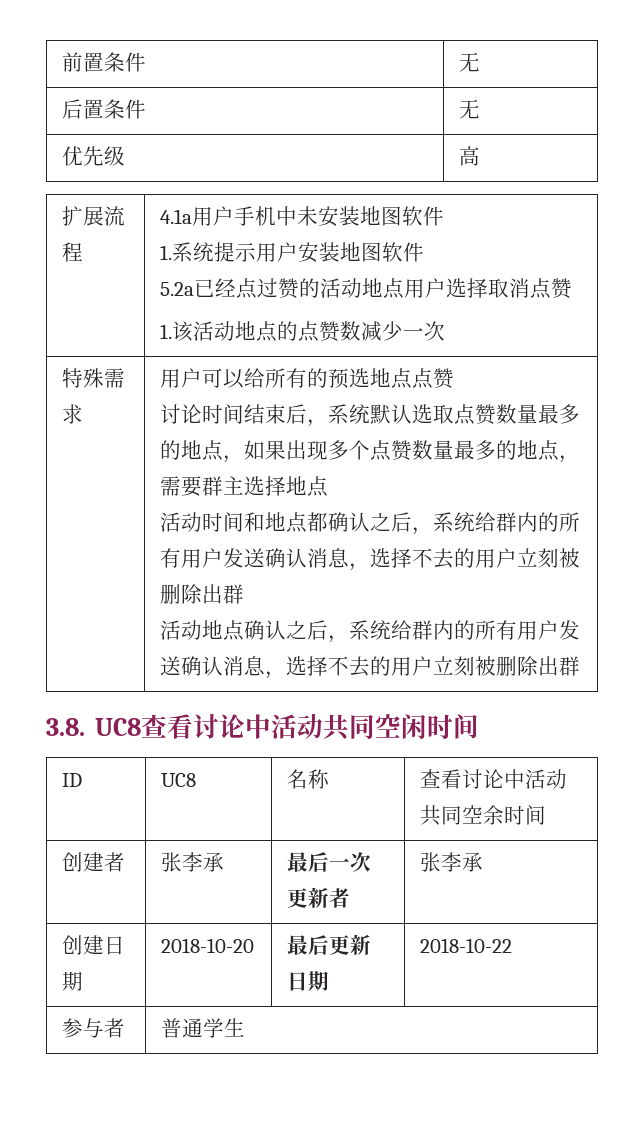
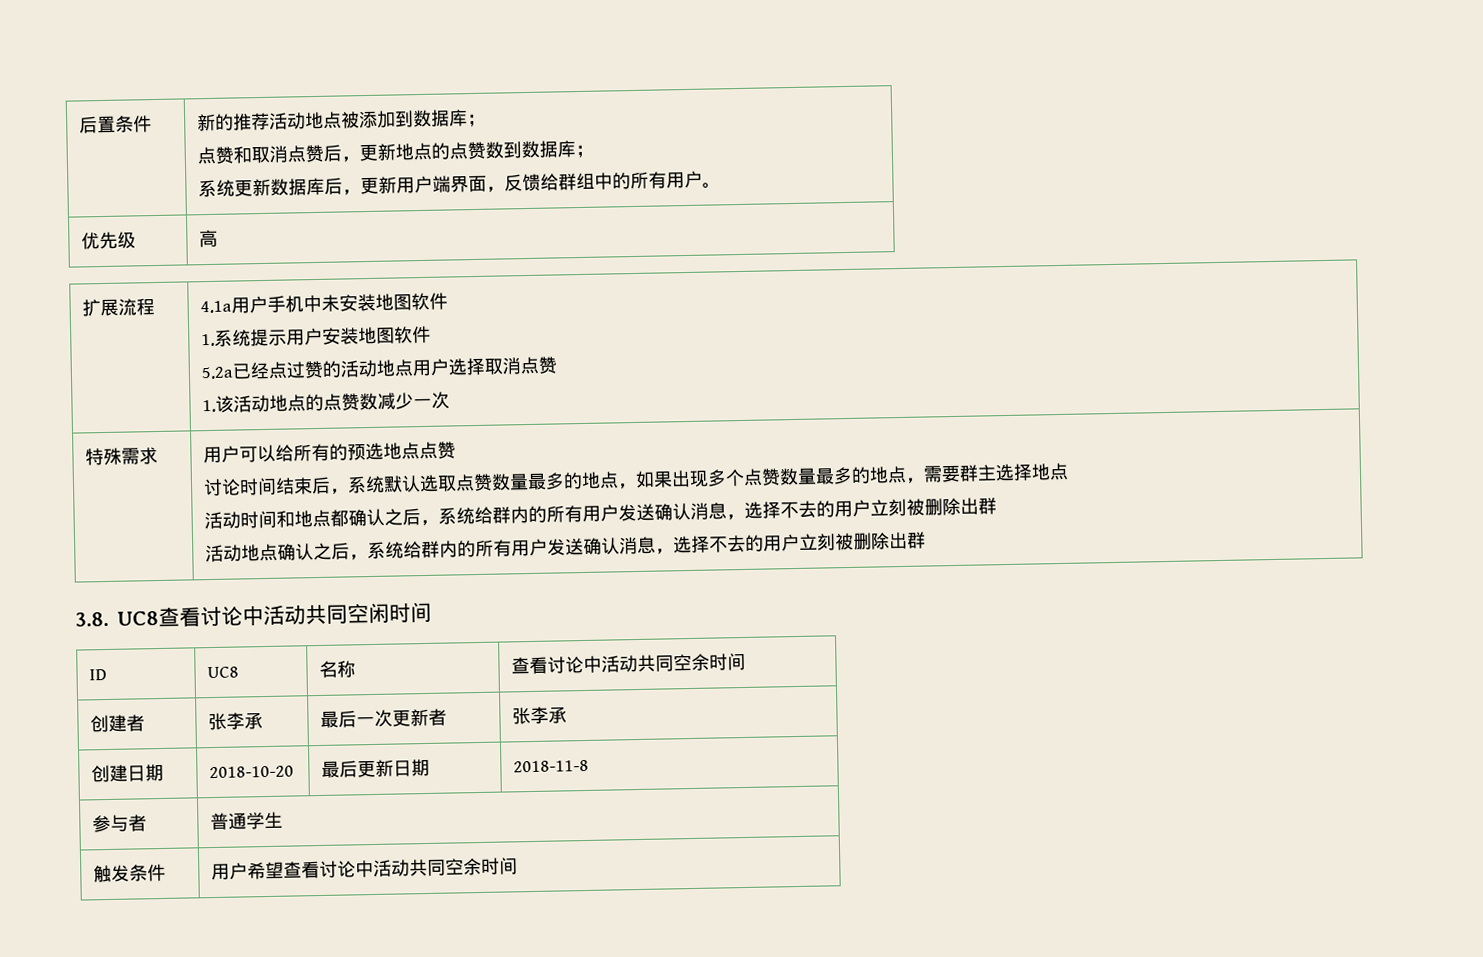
- 前置条件 | 无
- 后置条件 | 无
+ 后置条件 | 新的推荐活动地点被添加到数据库；
+ 点赞和取消点赞后，更新地点的点赞数到数据库；
+ 系统更新数据库后，更新用户端界面，反馈给群组中的所有用户。
- 创建日期 | 2018-10-20 | 最后更新日期 | 2018-10-22
+ 创建日期 | 2018-10-20 | 最后更新日期 | 2018-11-8
+ 触发条件 | 用户希望查看讨论中活动共同空余时间

